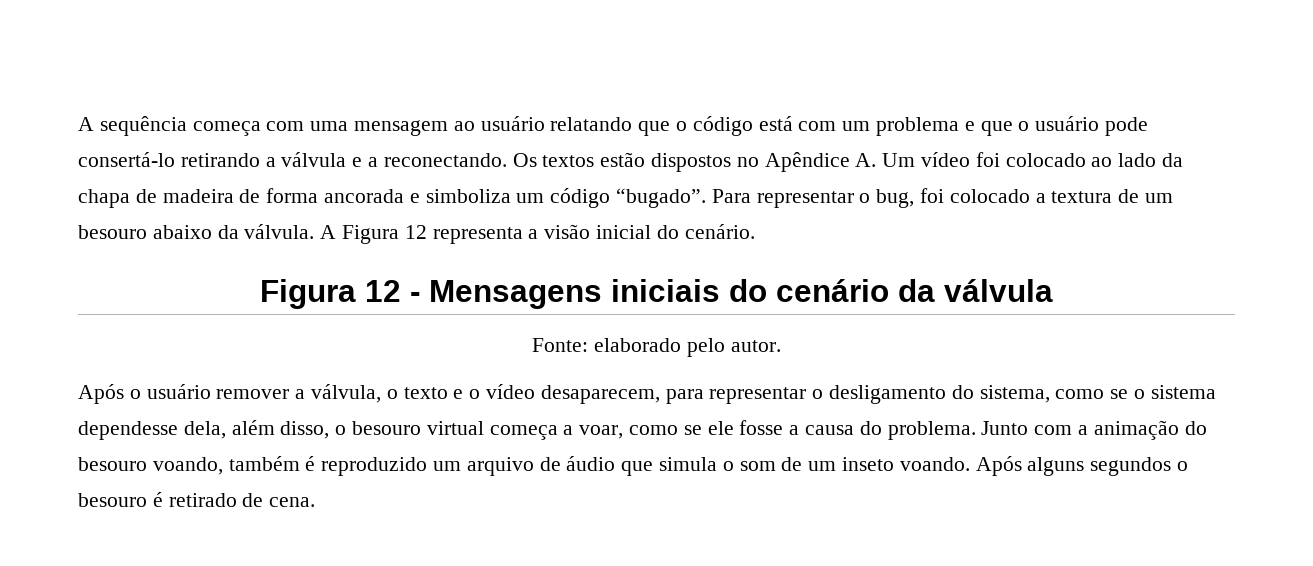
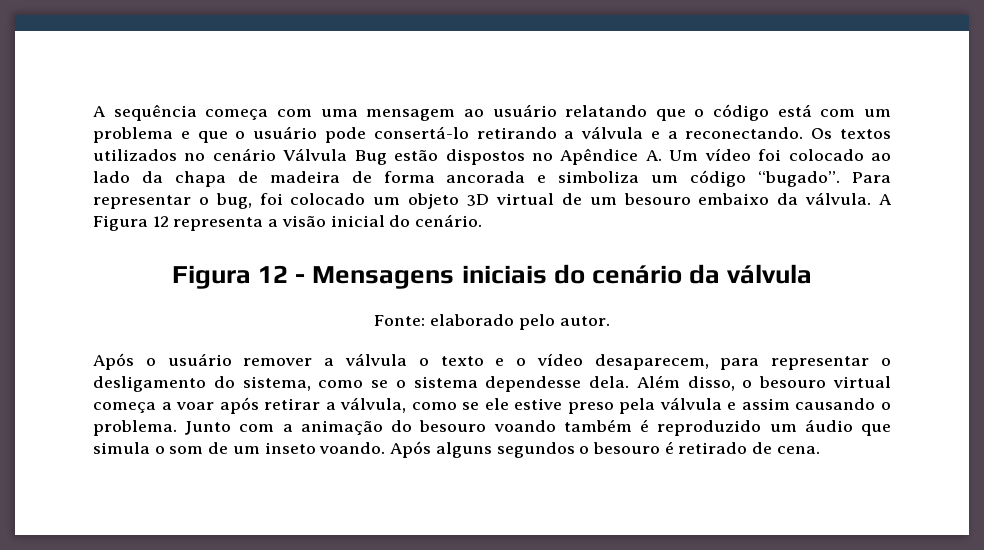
- Os textos estão dispostos no Apêndice A. Um vídeo foi colocado ao lado da chapa de madeira de forma ancorada e simboliza um código “bugado”.
+ Os textos utilizados no cenário Válvula Bug estão dispostos no Apêndice A. Um vídeo foi colocado ao lado da chapa de madeira de forma ancorada e simboliza um código “bugado”.
- Para representar o bug, foi colocado a textura de um besouro abaixo da válvula.
+ Para representar o bug, foi colocado um objeto 3D virtual de um besouro embaixo da válvula.
- Após o usuário remover a válvula, o texto e o vídeo desaparecem, para representar o desligamento do sistema, como se o sistema dependesse dela, além disso, o besouro virtual começa a voar, como se ele fosse a causa do problema.
+ Após o usuário remover a válvula o texto e o vídeo desaparecem, para representar o desligamento do sistema, como se o sistema dependesse dela. Além disso, o besouro virtual começa a voar após retirar a válvula, como se ele estive preso pela válvula e assim causando o problema.
- Junto com a animação do besouro voando, também é reproduzido um arquivo de áudio que simula o som de um inseto voando.
+ Junto com a animação do besouro voando também é reproduzido um áudio que simula o som de um inseto voando.

